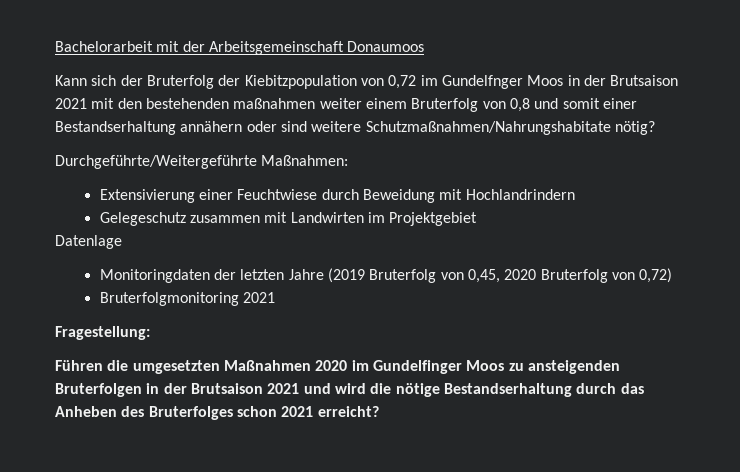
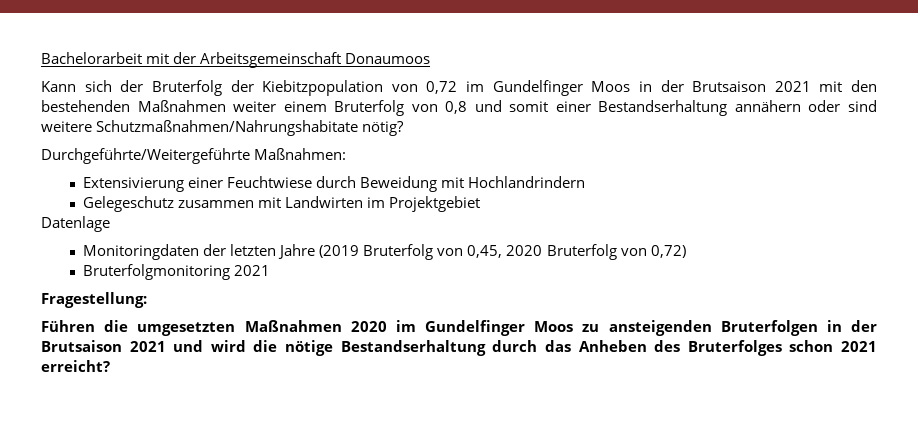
- Kann sich der Bruterfolg der Kiebitzpopulation von 0,72 im Gundelfnger Moos in der Brutsaison 2021 mit den bestehenden maßnahmen weiter einem Bruterfolg von 0,8 und somit einer Bestandserhaltung annähern oder sind weitere Schutzmaßnahmen/Nahrungshabitate nötig?
+ Kann sich der Bruterfolg der Kiebitzpopulation von 0,72 im Gundelfinger Moos in der Brutsaison 2021 mit den bestehenden Maßnahmen weiter einem Bruterfolg von 0,8 und somit einer Bestandserhaltung annähern oder sind weitere Schutzmaßnahmen/Nahrungshabitate nötig?

